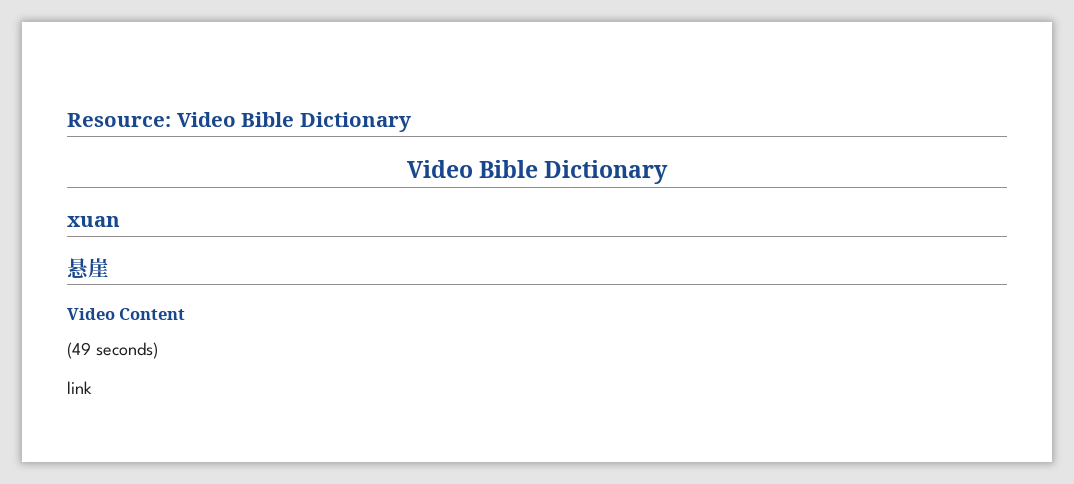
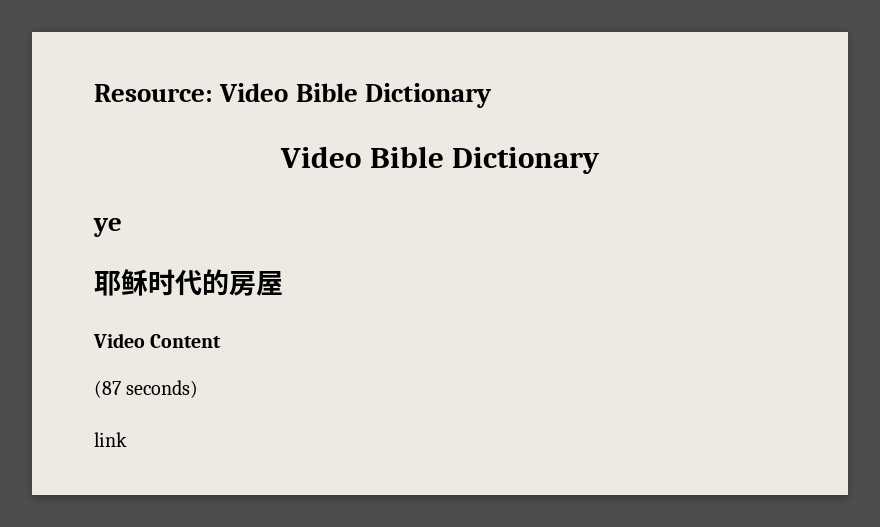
- xuan
- 悬崖
+ ye
+ 耶稣时代的房屋
- (49 seconds)
+ (87 seconds)

